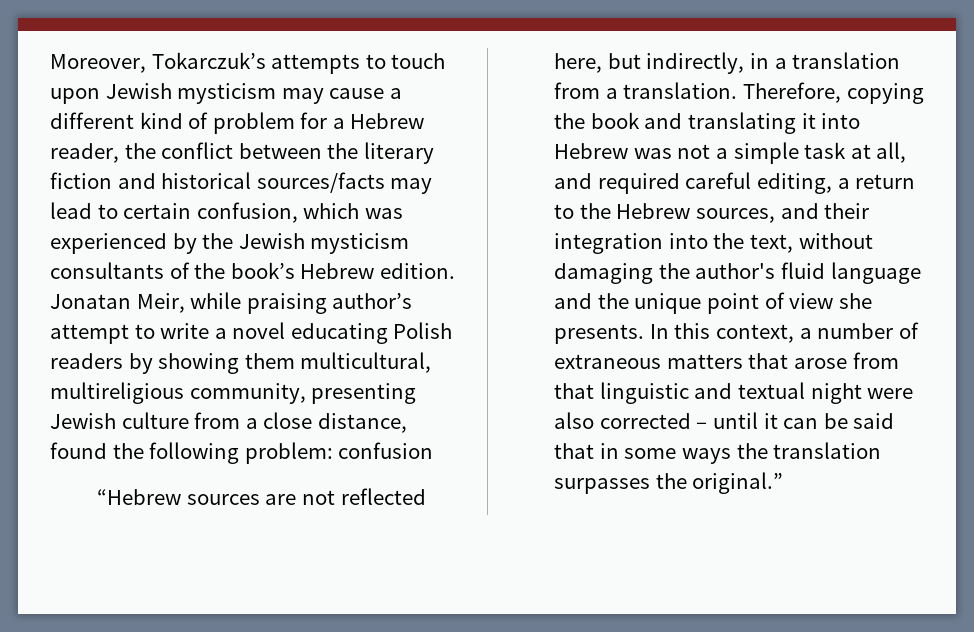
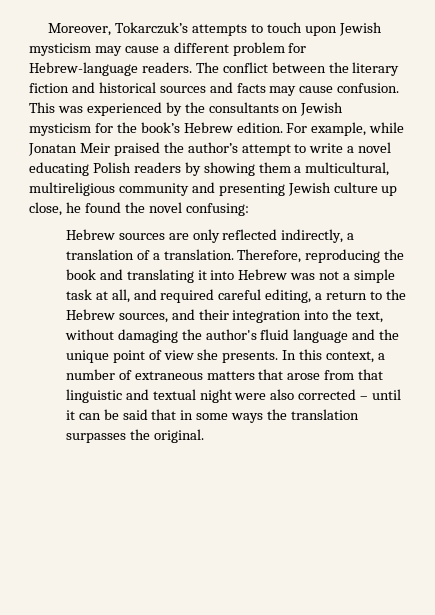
- Moreover, Tokarczuk’s attempts to touch upon Jewish mysticism may cause a different kind of problem for a Hebrew reader, the conflict between the literary fiction and historical sources/facts may lead to certain confusion, which was experienced by the Jewish mysticism consultants of the book’s Hebrew edition. Jonatan Meir, while praising author’s attempt to write a novel educating Polish readers by showing them multicultural, multireligious community, presenting Jewish culture from a close distance, found the following problem: confusion
- “Hebrew sources are not reflected here, but indirectly, in a translation from a translation.
+ Moreover, Tokarczuk’s attempts to touch upon Jewish mysticism may cause a different problem for Hebrew-language readers. The conflict between the literary fiction and historical sources and facts may cause confusion. This was experienced by the consultants on Jewish mysticism for the book’s Hebrew edition. For example, while Jonatan Meir praised the author’s attempt to write a novel educating Polish readers by showing them a multicultural, multireligious community and presenting Jewish culture up close, he found the novel confusing:
+ Hebrew sources are only reflected indirectly, a translation of a translation.
- Therefore, copying the book and translating it into Hebrew was not a simple task at all, and required careful editing, a return to the Hebrew sources, and their integration into the text, without damaging the author's fluid language and the unique point of view she presents.
+ Therefore, reproducing the book and translating it into Hebrew was not a simple task at all, and required careful editing, a return to the Hebrew sources, and their integration into the text, without damaging the author's fluid language and the unique point of view she presents.
- In this context, a number of extraneous matters that arose from that linguistic and textual night were also corrected – until it can be said that in some ways the translation surpasses the original.”
+ In this context, a number of extraneous matters that arose from that linguistic and textual night were also corrected – until it can be said that in some ways the translation surpasses the original.

